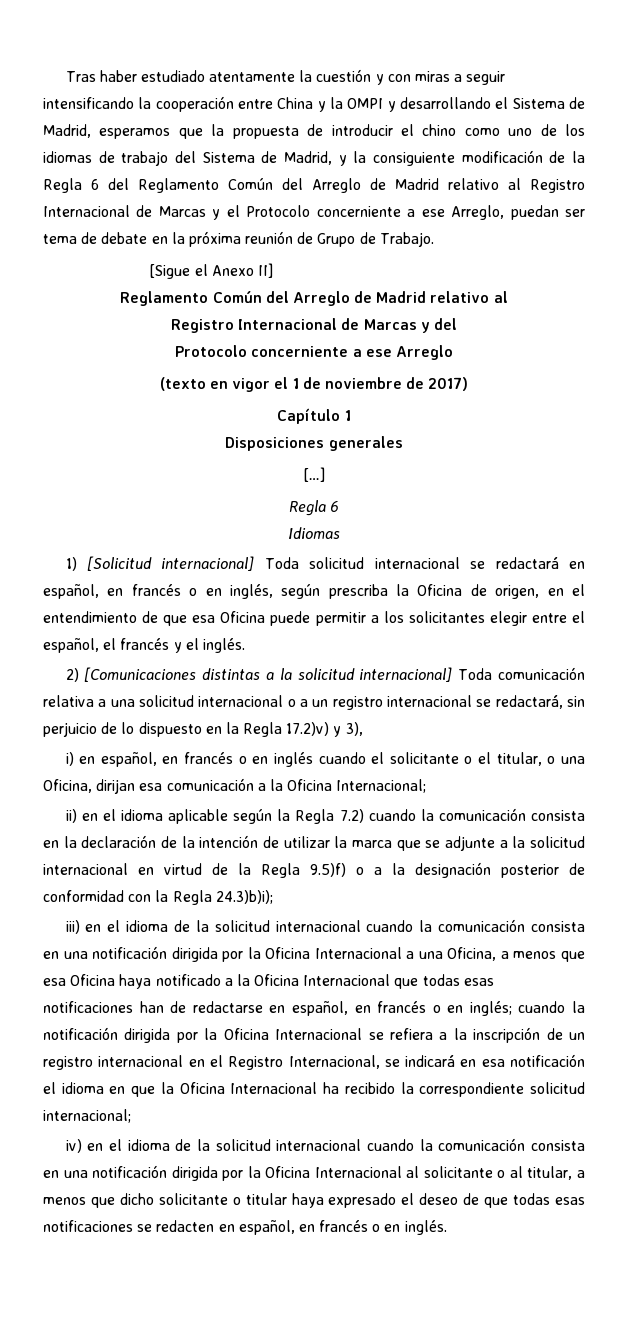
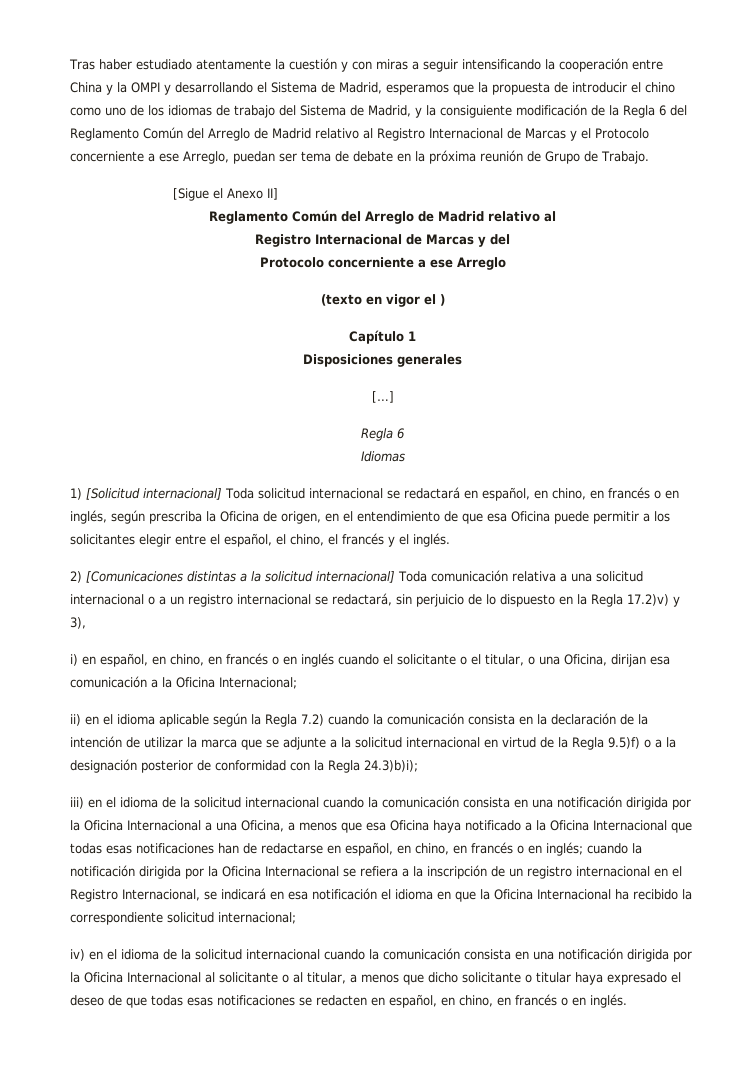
- (texto en vigor el 1 de noviembre de 2017)
+ (texto en vigor el )
- 1) [Solicitud internacional] Toda solicitud internacional se redactará en español, en francés o en inglés, según prescriba la Oficina de origen, en el entendimiento de que esa Oficina puede permitir a los solicitantes elegir entre el español, el francés y el inglés.
+ 1) [Solicitud internacional] Toda solicitud internacional se redactará en español, en chino, en francés o en inglés, según prescriba la Oficina de origen, en el entendimiento de que esa Oficina puede permitir a los solicitantes elegir entre el español, el chino, el francés y el inglés.
- i) en español, en francés o en inglés cuando el solicitante o el titular, o una Oficina, dirijan esa comunicación a la Oficina Internacional;
+ i) en español, en chino, en francés o en inglés cuando el solicitante o el titular, o una Oficina, dirijan esa comunicación a la Oficina Internacional;
- iii) en el idioma de la solicitud internacional cuando la comunicación consista en una notificación dirigida por la Oficina Internacional a una Oficina, a menos que esa Oficina haya notificado a la Oficina Internacional que todas esas notificaciones han de redactarse en español, en francés o en inglés;
+ iii) en el idioma de la solicitud internacional cuando la comunicación consista en una notificación dirigida por la Oficina Internacional a una Oficina, a menos que esa Oficina haya notificado a la Oficina Internacional que todas esas notificaciones han de redactarse en español, en chino, en francés o en inglés;
- iv) en el idioma de la solicitud internacional cuando la comunicación consista en una notificación dirigida por la Oficina Internacional al solicitante o al titular, a menos que dicho solicitante o titular haya expresado el deseo de que todas esas notificaciones se redacten en español, en francés o en inglés.
+ iv) en el idioma de la solicitud internacional cuando la comunicación consista en una notificación dirigida por la Oficina Internacional al solicitante o al titular, a menos que dicho solicitante o titular haya expresado el deseo de que todas esas notificaciones se redacten en español, en chino, en francés o en inglés.

